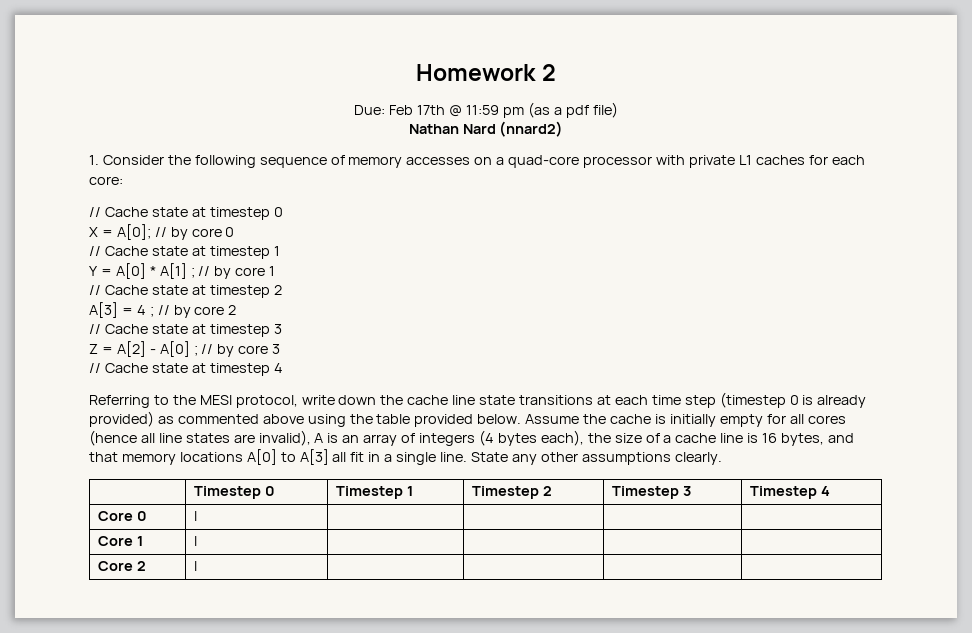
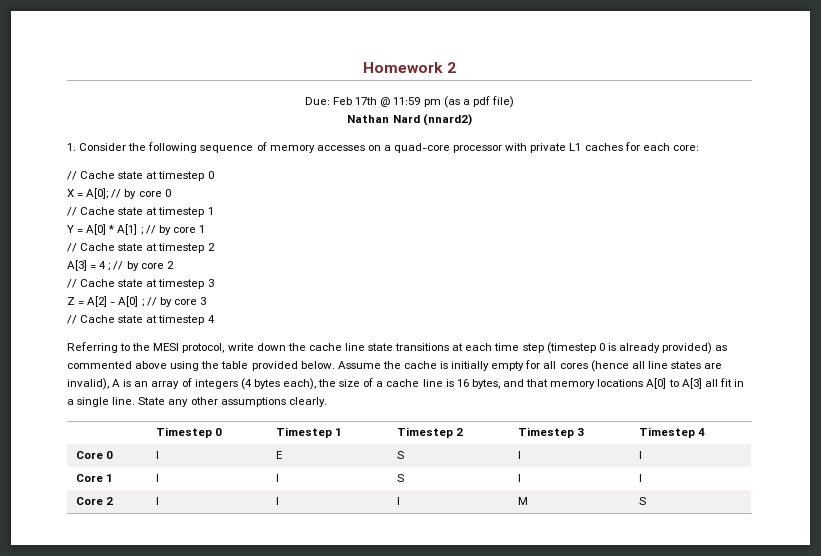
- Core 0 | I | | | |
+ Core 0 | I | E | S | I | I
- Core 1 | I | | | |
+ Core 1 | I | I | S | I | I
- Core 2 | I | | | |
+ Core 2 | I | I | I | M | S

